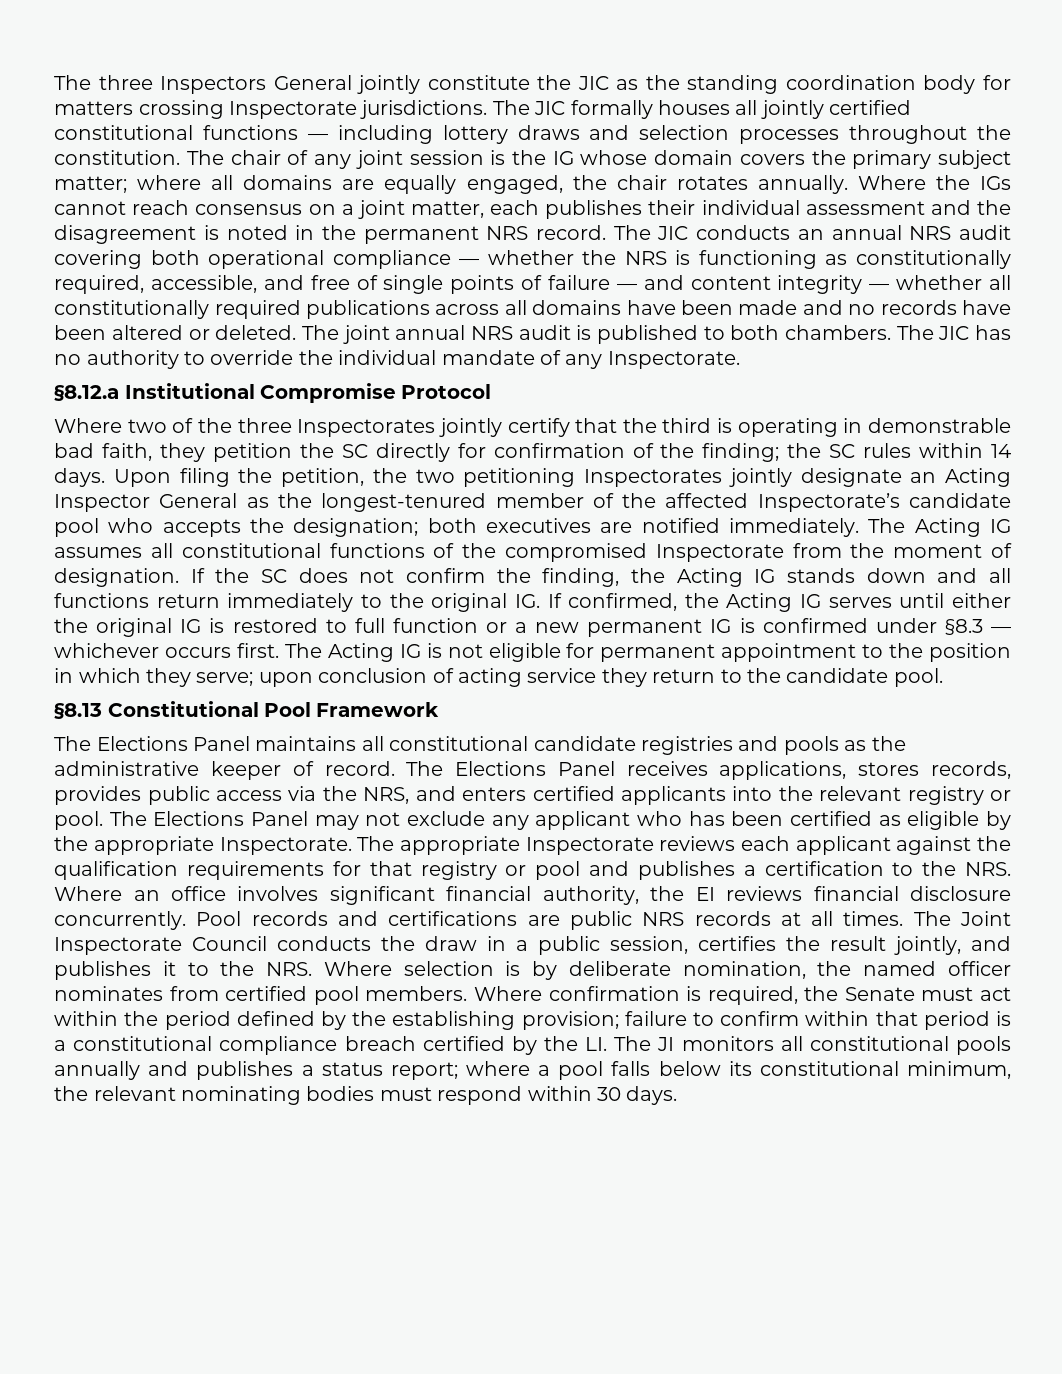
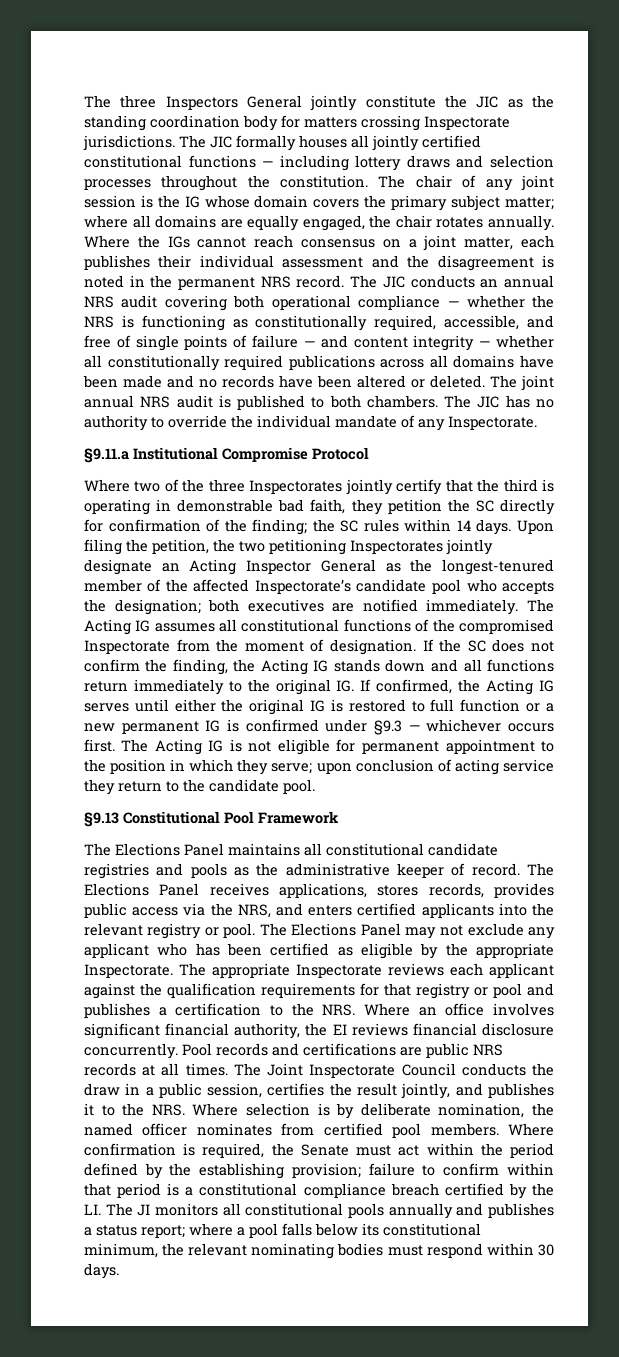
- §8.12.a Institutional Compromise Protocol
+ §9.11.a Institutional Compromise Protocol
- If the SC does not confirm the finding, the Acting IG stands down and all functions return immediately to the original IG. If confirmed, the Acting IG serves until either the original IG is restored to full function or a new permanent IG is confirmed under §8.3 — whichever occurs first.
+ If the SC does not confirm the finding, the Acting IG stands down and all functions return immediately to the original IG. If confirmed, the Acting IG serves until either the original IG is restored to full function or a new permanent IG is confirmed under §9.3 — whichever occurs first.
- §8.13 Constitutional Pool Framework
+ §9.13 Constitutional Pool Framework

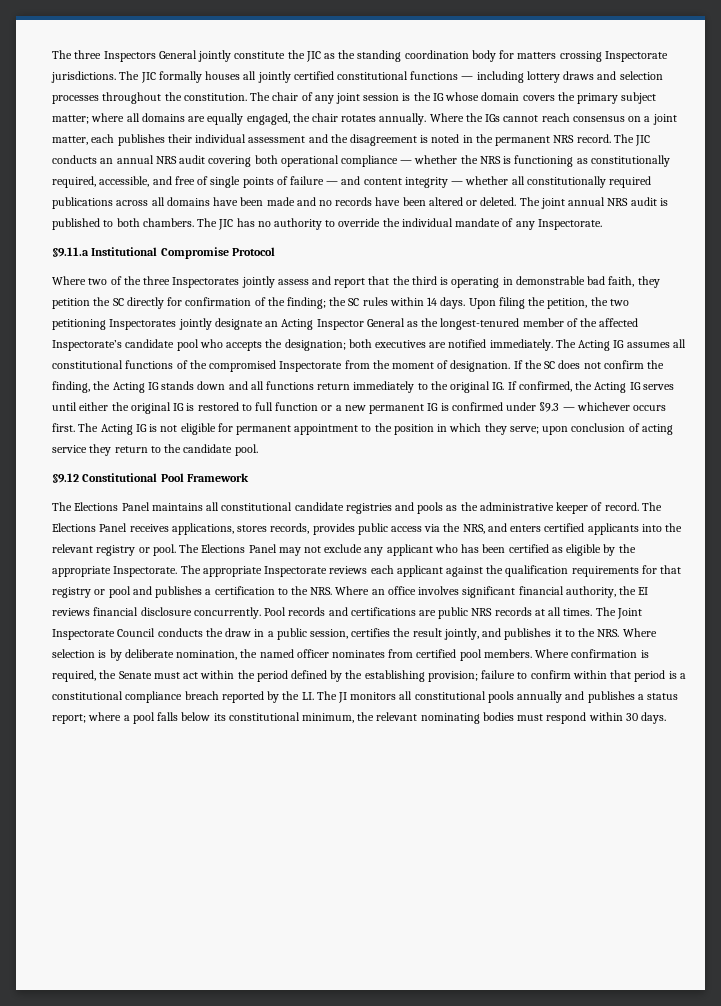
- Where two of the three Inspectorates jointly certify that the third is operating in demonstrable bad faith, they petition the SC directly for confirmation of the finding; the SC rules within 14 days.
+ Where two of the three Inspectorates jointly assess and report that the third is operating in demonstrable bad faith, they petition the SC directly for confirmation of the finding; the SC rules within 14 days.
- §9.13 Constitutional Pool Framework
+ §9.12 Constitutional Pool Framework
- Where confirmation is required, the Senate must act within the period defined by the establishing provision; failure to confirm within that period is a constitutional compliance breach certified by the LI. The JI monitors all constitutional pools annually and publishes a status report; where a pool falls below its constitutional minimum, the relevant nominating bodies must respond within 30 days.
+ Where confirmation is required, the Senate must act within the period defined by the establishing provision; failure to confirm within that period is a constitutional compliance breach reported by the LI. The JI monitors all constitutional pools annually and publishes a status report; where a pool falls below its constitutional minimum, the relevant nominating bodies must respond within 30 days.

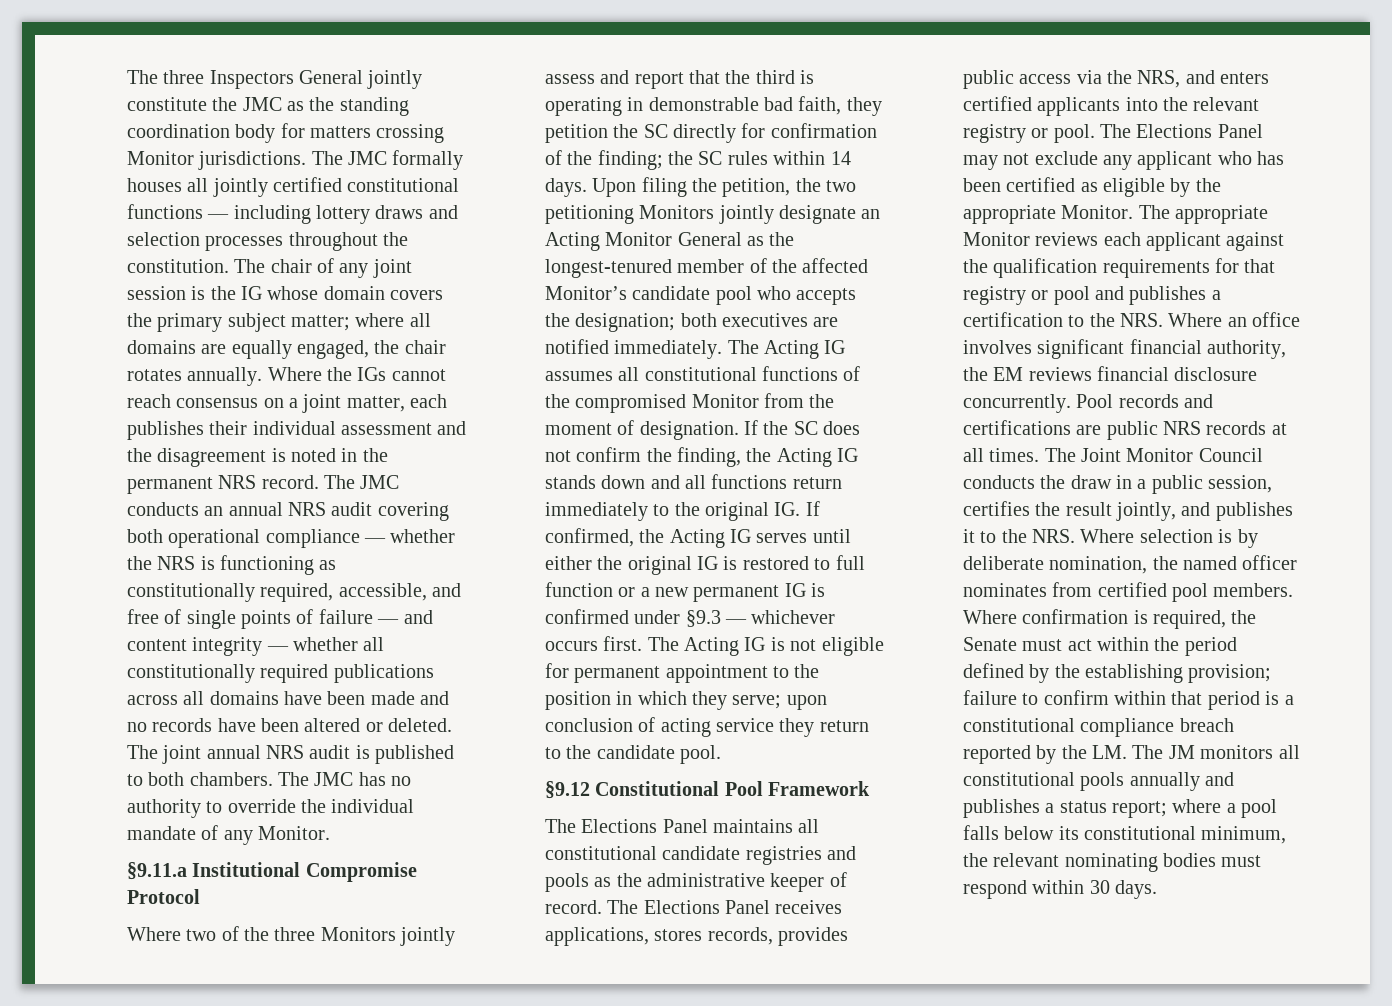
- The three Inspectors General jointly constitute the JIC as the standing coordination body for matters crossing Inspectorate jurisdictions.
+ The three Inspectors General jointly constitute the JMC as the standing coordination body for matters crossing Monitor jurisdictions.
- The JIC formally houses all jointly certified constitutional functions — including lottery draws and selection processes throughout the constitution.
+ The JMC formally houses all jointly certified constitutional functions — including lottery draws and selection processes throughout the constitution.
- The JIC conducts an annual NRS audit covering both operational compliance — whether the NRS is functioning as constitutionally required, accessible, and free of single points of failure — and content integrity — whether all constitutionally required publications across all domains have been made and no records have been altered or deleted.
+ The JMC conducts an annual NRS audit covering both operational compliance — whether the NRS is functioning as constitutionally required, accessible, and free of single points of failure — and content integrity — whether all constitutionally required publications across all domains have been made and no records have been altered or deleted.
- The JIC has no authority to override the individual mandate of any Inspectorate.
+ The JMC has no authority to override the individual mandate of any Monitor.
- Where two of the three Inspectorates jointly assess and report that the third is operating in demonstrable bad faith, they petition the SC directly for confirmation of the finding; the SC rules within 14 days.
+ Where two of the three Monitors jointly assess and report that the third is operating in demonstrable bad faith, they petition the SC directly for confirmation of the finding; the SC rules within 14 days.
- Upon filing the petition, the two petitioning Inspectorates jointly designate an Acting Inspector General as the longest-tenured member of the affected Inspectorate’s candidate pool who accepts the designation; both executives are notified immediately.
+ Upon filing the petition, the two petitioning Monitors jointly designate an Acting Monitor General as the longest-tenured member of the affected Monitor’s candidate pool who accepts the designation; both executives are notified immediately.
- The Acting IG assumes all constitutional functions of the compromised Inspectorate from the moment of designation.
+ The Acting IG assumes all constitutional functions of the compromised Monitor from the moment of designation.
- The Elections Panel may not exclude any applicant who has been certified as eligible by the appropriate Inspectorate.
+ The Elections Panel may not exclude any applicant who has been certified as eligible by the appropriate Monitor.
- The appropriate Inspectorate reviews each applicant against the qualification requirements for that registry or pool and publishes a certification to the NRS. Where an office involves significant financial authority, the EI reviews financial disclosure concurrently.
+ The appropriate Monitor reviews each applicant against the qualification requirements for that registry or pool and publishes a certification to the NRS. Where an office involves significant financial authority, the EM reviews financial disclosure concurrently.
- The Joint Inspectorate Council conducts the draw in a public session, certifies the result jointly, and publishes it to the NRS. Where selection is by deliberate nomination, the named officer nominates from certified pool members.
+ The Joint Monitor Council conducts the draw in a public session, certifies the result jointly, and publishes it to the NRS. Where selection is by deliberate nomination, the named officer nominates from certified pool members.
- Where confirmation is required, the Senate must act within the period defined by the establishing provision; failure to confirm within that period is a constitutional compliance breach reported by the LI. The JI monitors all constitutional pools annually and publishes a status report; where a pool falls below its constitutional minimum, the relevant nominating bodies must respond within 30 days.
+ Where confirmation is required, the Senate must act within the period defined by the establishing provision; failure to confirm within that period is a constitutional compliance breach reported by the LM. The JM monitors all constitutional pools annually and publishes a status report; where a pool falls below its constitutional minimum, the relevant nominating bodies must respond within 30 days.

